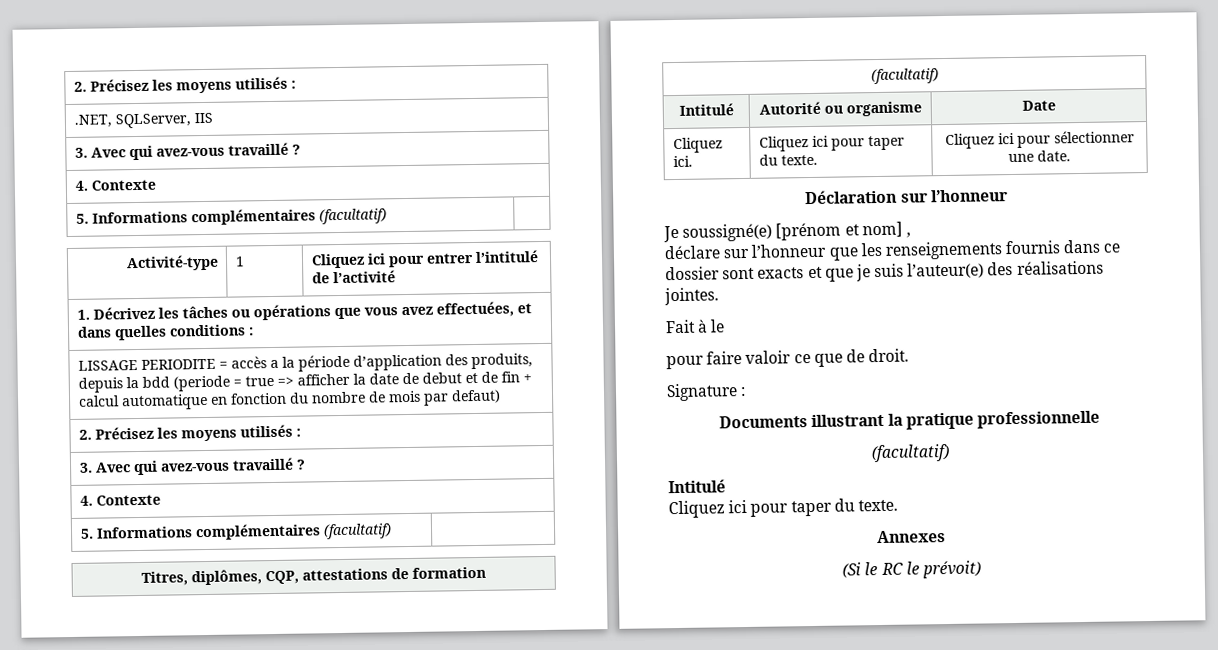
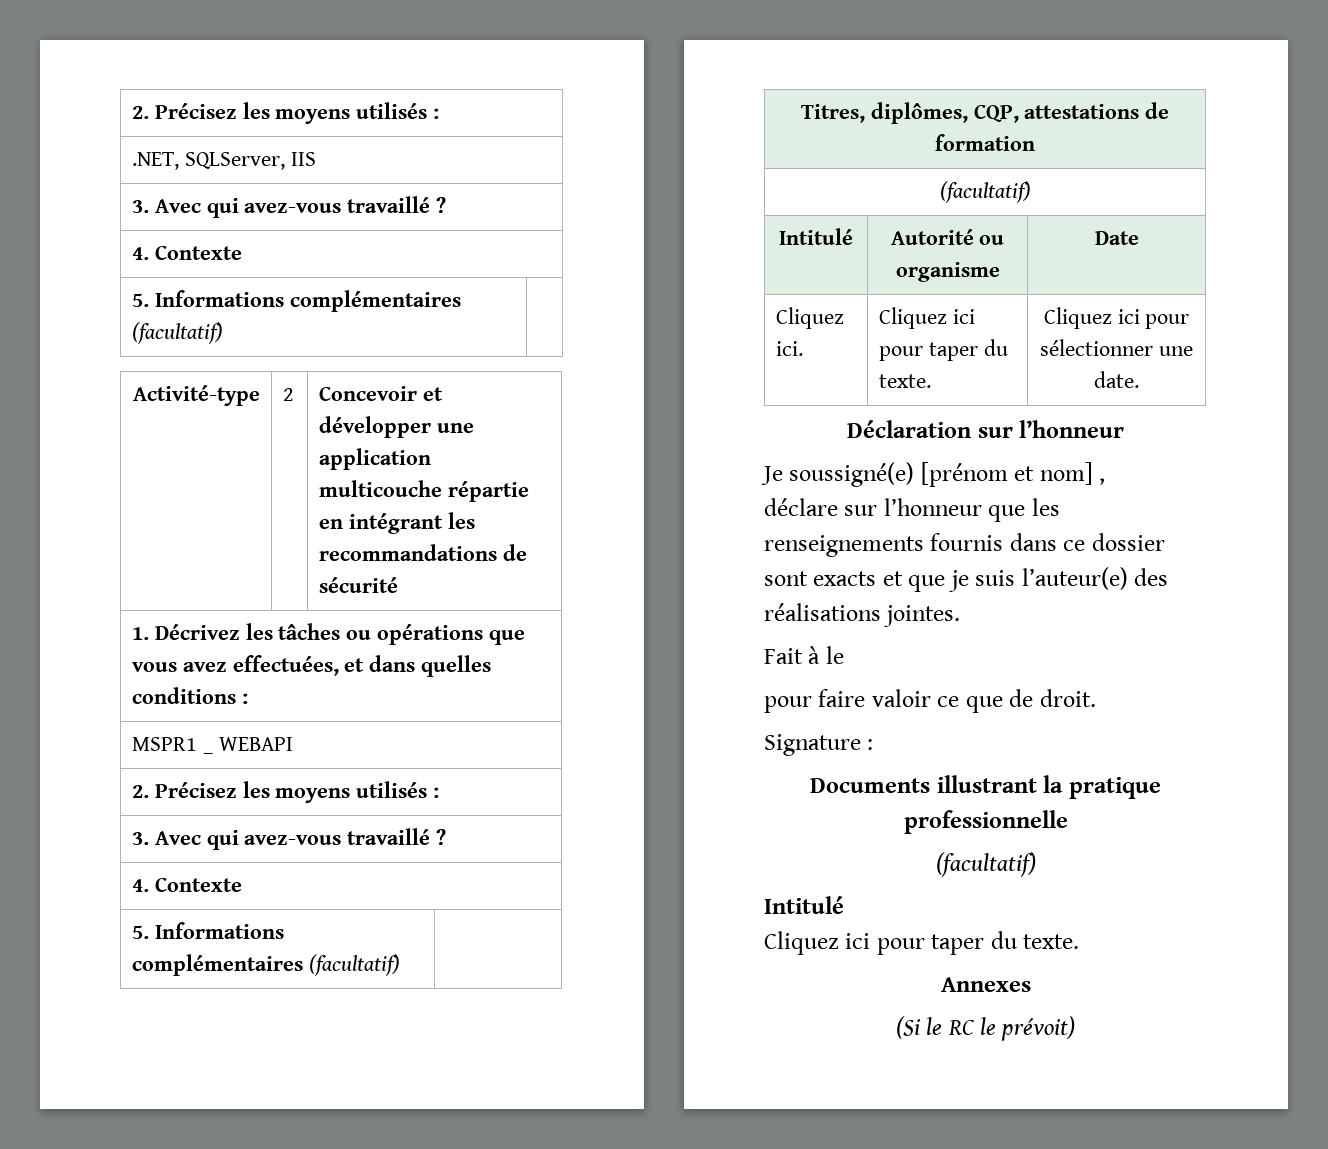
- Activité-type | 1 | Cliquez ici pour entrer l’intitulé de l’activité
+ Activité-type | 2 | Concevoir et développer une application multicouche répartie en intégrant les recommandations de sécurité
- LISSAGE PERIODITE = accès a la période d’application des produits, depuis la bdd (periode = true => afficher la date de debut et de fin + calcul automatique en fonction du nombre de mois par defaut)
+ MSPR1 _ WEBAPI

